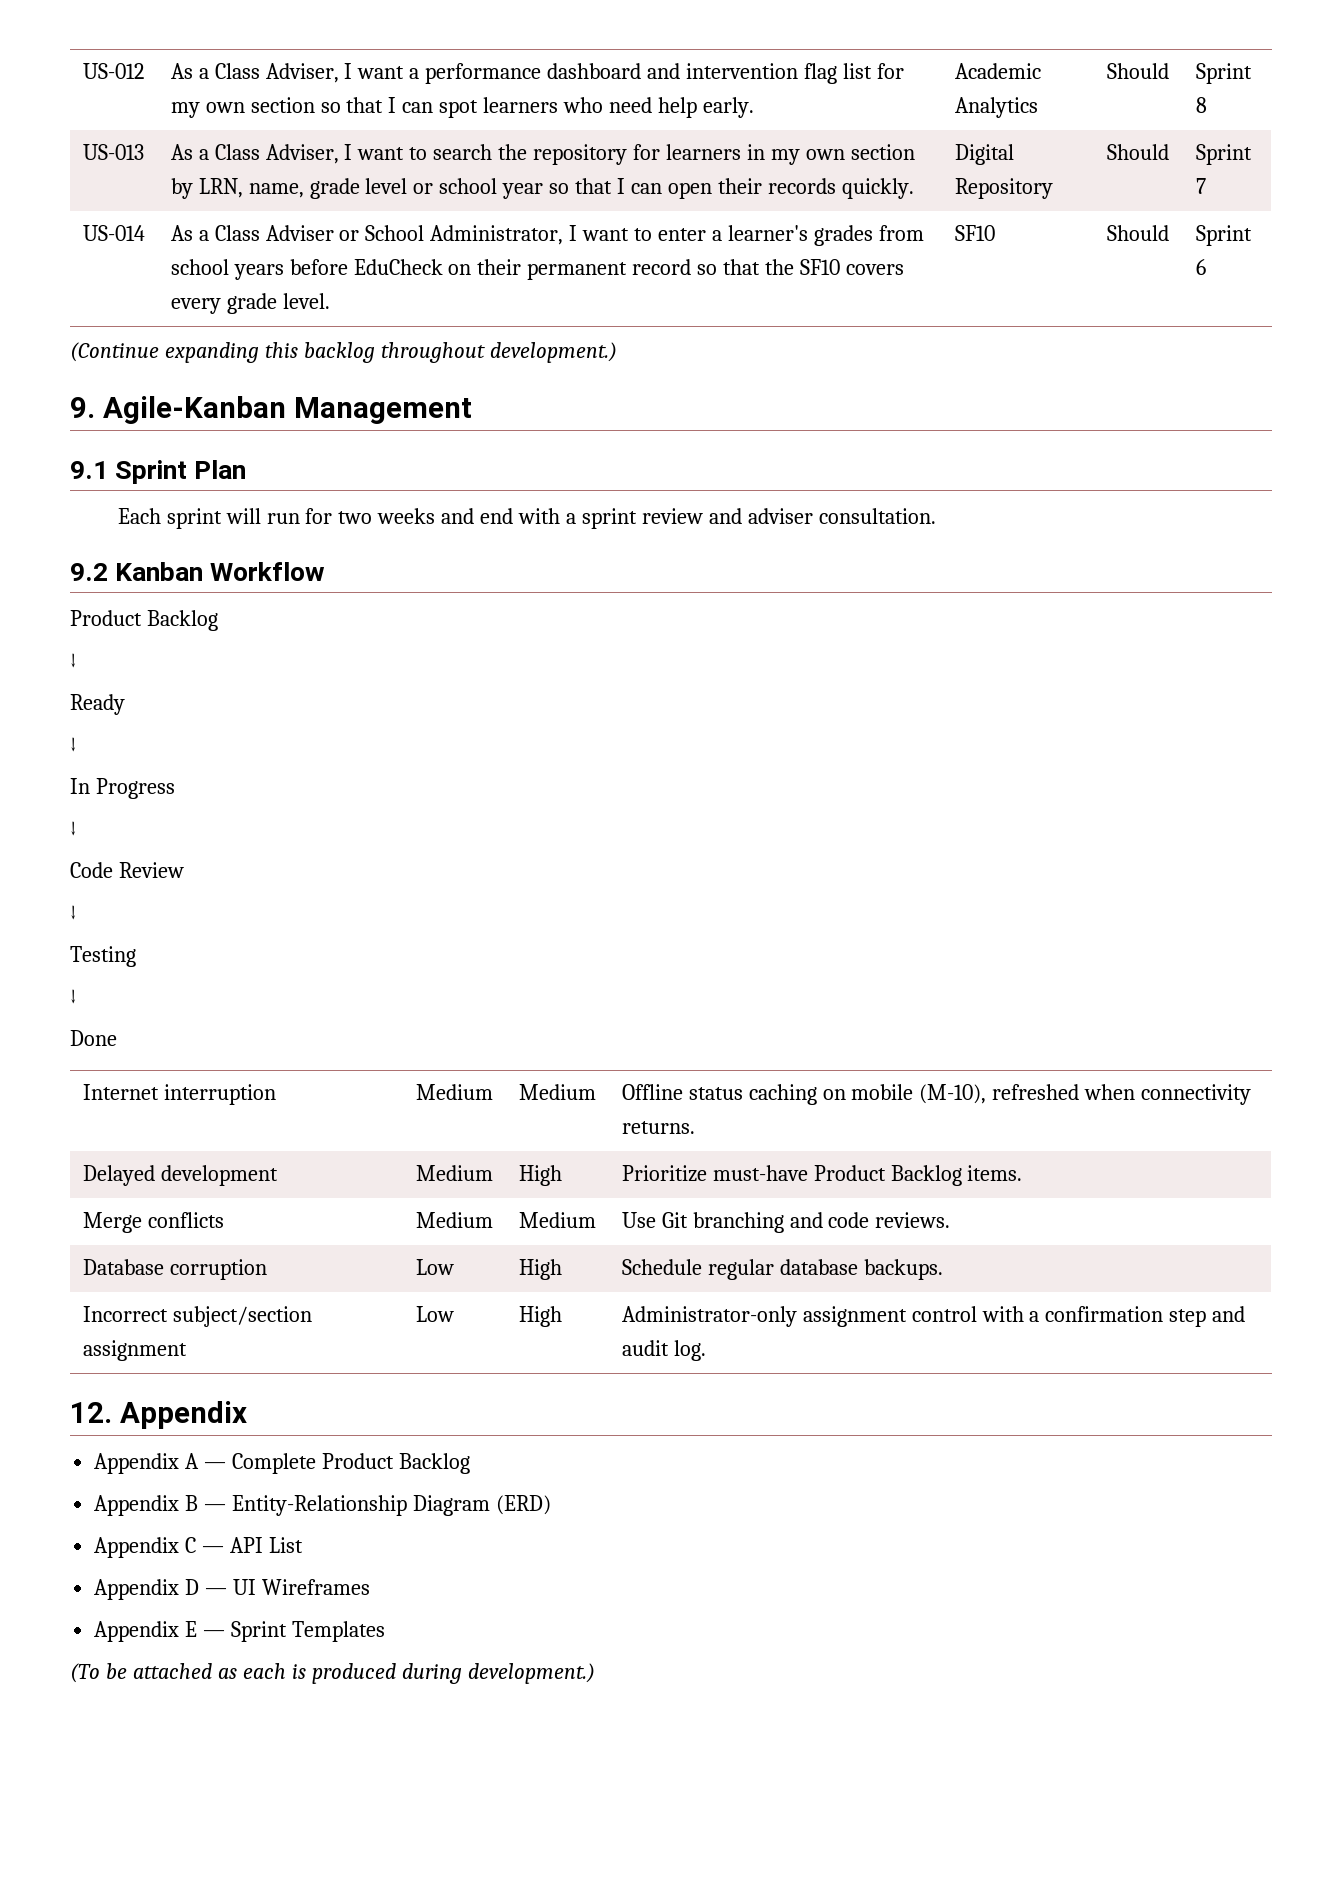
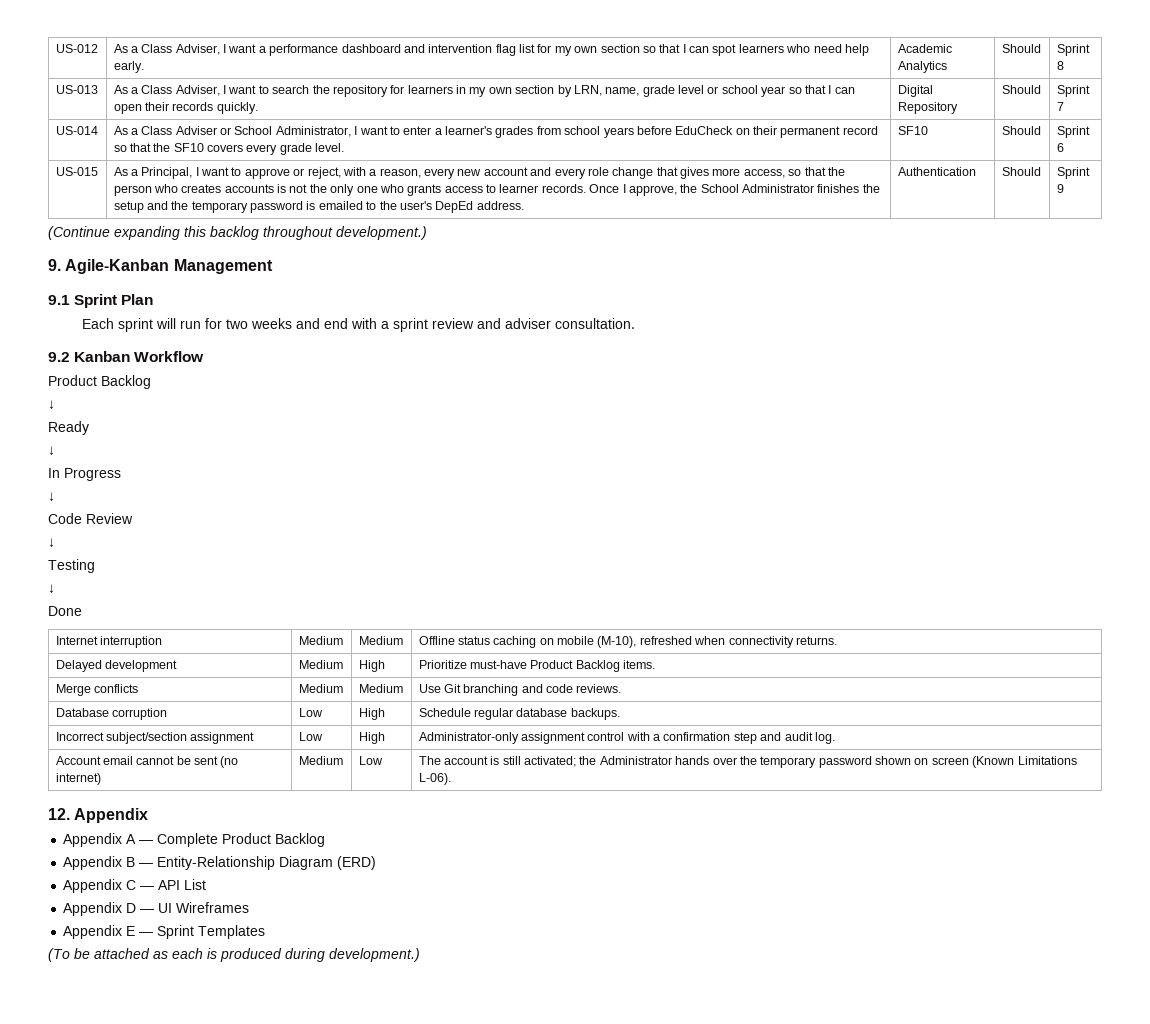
+ US-015 | As a Principal, I want to approve or reject, with a reason, every new account and every role change that gives more access, so that the person who creates accounts is not the only one who grants access to learner records. Once I approve, the School Administrator finishes the setup and the temporary password is emailed to the user's DepEd address. | Authentication | Should | Sprint 9
+ Account email cannot be sent (no internet) | Medium | Low | The account is still activated; the Administrator hands over the temporary password shown on screen (Known Limitations L-06).

